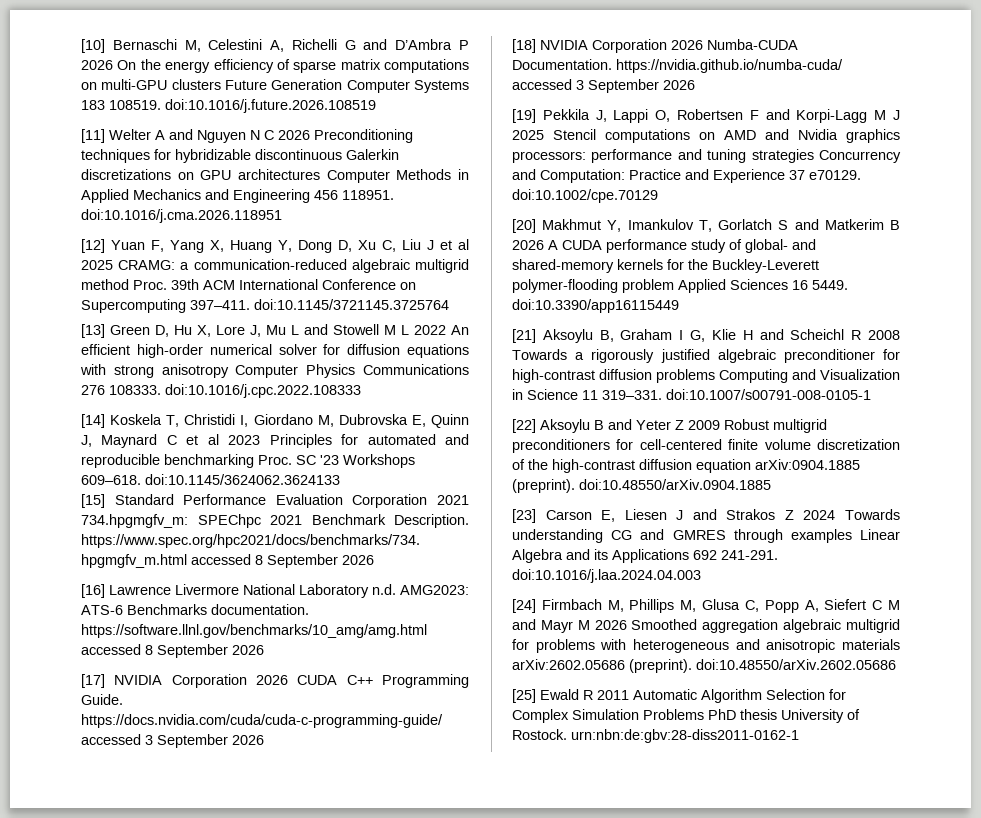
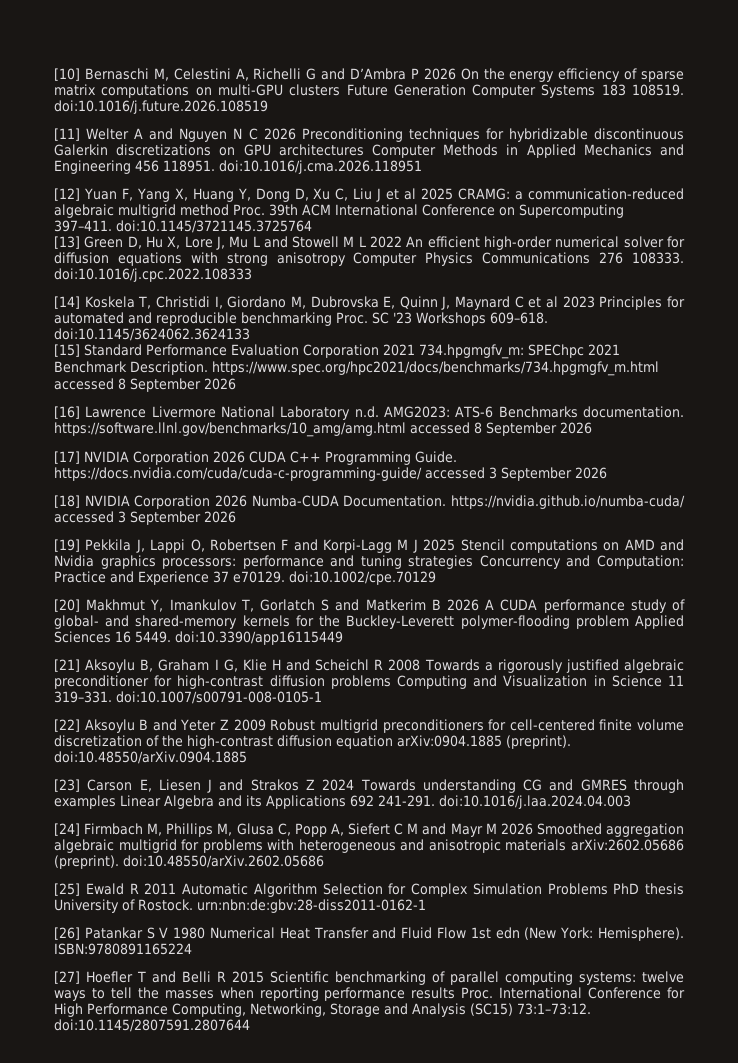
+ [26] Patankar S V 1980 Numerical Heat Transfer and Fluid Flow 1st edn (New York: Hemisphere). ISBN:9780891165224
+ [27] Hoefler T and Belli R 2015 Scientific benchmarking of parallel computing systems: twelve ways to tell the masses when reporting performance results Proc. International Conference for High Performance Computing, Networking, Storage and Analysis (SC15) 73:1–73:12. doi:10.1145/2807591.2807644

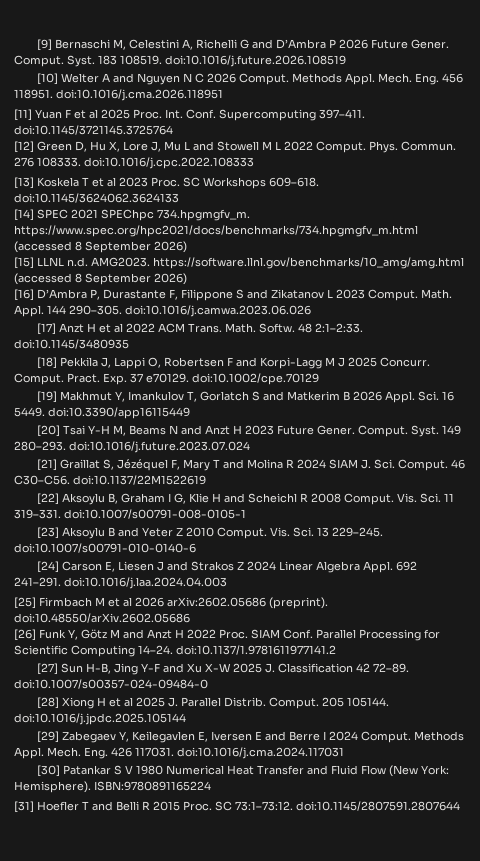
- [10] Bernaschi M, Celestini A, Richelli G and D’Ambra P 2026 On the energy efficiency of sparse matrix computations on multi-GPU clusters Future Generation Computer Systems 183 108519. doi:10.1016/j.future.2026.108519
+ [9] Bernaschi M, Celestini A, Richelli G and D’Ambra P 2026 Future Gener. Comput. Syst. 183 108519. doi:10.1016/j.future.2026.108519
- [11] Welter A and Nguyen N C 2026 Preconditioning techniques for hybridizable discontinuous Galerkin discretizations on GPU architectures Computer Methods in Applied Mechanics and Engineering 456 118951. doi:10.1016/j.cma.2026.118951
- [12] Yuan F, Yang X, Huang Y, Dong D, Xu C, Liu J et al 2025 CRAMG: a communication-reduced algebraic multigrid method Proc. 39th ACM International Conference on Supercomputing 397–411. doi:10.1145/3721145.3725764
+ [10] Welter A and Nguyen N C 2026 Comput. Methods Appl. Mech. Eng. 456 118951. doi:10.1016/j.cma.2026.118951
+ [11] Yuan F et al 2025 Proc. Int. Conf. Supercomputing 397–411. doi:10.1145/3721145.3725764
- [13] Green D, Hu X, Lore J, Mu L and Stowell M L 2022 An efficient high-order numerical solver for diffusion equations with strong anisotropy Computer Physics Communications 276 108333. doi:10.1016/j.cpc.2022.108333
- [14] Koskela T, Christidi I, Giordano M, Dubrovska E, Quinn J, Maynard C et al 2023 Principles for automated and reproducible benchmarking Proc. SC '23 Workshops 609–618. doi:10.1145/3624062.3624133
+ [12] Green D, Hu X, Lore J, Mu L and Stowell M L 2022 Comput. Phys. Commun. 276 108333. doi:10.1016/j.cpc.2022.108333
+ [13] Koskela T et al 2023 Proc. SC Workshops 609–618. doi:10.1145/3624062.3624133
- [15] Standard Performance Evaluation Corporation 2021 734.hpgmgfv_m: SPEChpc 2021 Benchmark Description. https://www.spec.org/hpc2021/docs/benchmarks/734.hpgmgfv_m.html accessed 8 September 2026
- [16] Lawrence Livermore National Laboratory n.d. AMG2023: ATS-6 Benchmarks documentation. https://software.llnl.gov/benchmarks/10_amg/amg.html accessed 8 September 2026
- [17] NVIDIA Corporation 2026 CUDA C++ Programming Guide. https://docs.nvidia.com/cuda/cuda-c-programming-guide/ accessed 3 September 2026
- [18] NVIDIA Corporation 2026 Numba-CUDA Documentation. https://nvidia.github.io/numba-cuda/ accessed 3 September 2026
- [19] Pekkila J, Lappi O, Robertsen F and Korpi-Lagg M J 2025 Stencil computations on AMD and Nvidia graphics processors: performance and tuning strategies Concurrency and Computation: Practice and Experience 37 e70129. doi:10.1002/cpe.70129
+ [14] SPEC 2021 SPEChpc 734.hpgmgfv_m. https://www.spec.org/hpc2021/docs/benchmarks/734.hpgmgfv_m.html (accessed 8 September 2026)
+ [15] LLNL n.d. AMG2023. https://software.llnl.gov/benchmarks/10_amg/amg.html (accessed 8 September 2026)
+ [16] D’Ambra P, Durastante F, Filippone S and Zikatanov L 2023 Comput. Math. Appl. 144 290–305. doi:10.1016/j.camwa.2023.06.026
+ [17] Anzt H et al 2022 ACM Trans. Math. Softw. 48 2:1–2:33. doi:10.1145/3480935
+ [18] Pekkila J, Lappi O, Robertsen F and Korpi-Lagg M J 2025 Concurr. Comput. Pract. Exp. 37 e70129. doi:10.1002/cpe.70129
- [20] Makhmut Y, Imankulov T, Gorlatch S and Matkerim B 2026 A CUDA performance study of global- and shared-memory kernels for the Buckley-Leverett polymer-flooding problem Applied Sciences 16 5449. doi:10.3390/app16115449
- [21] Aksoylu B, Graham I G, Klie H and Scheichl R 2008 Towards a rigorously justified algebraic preconditioner for high-contrast diffusion problems Computing and Visualization in Science 11 319–331. doi:10.1007/s00791-008-0105-1
+ [19] Makhmut Y, Imankulov T, Gorlatch S and Matkerim B 2026 Appl. Sci. 16 5449. doi:10.3390/app16115449
+ [20] Tsai Y-H M, Beams N and Anzt H 2023 Future Gener. Comput. Syst. 149 280–293. doi:10.1016/j.future.2023.07.024
+ [21] Graillat S, Jézéquel F, Mary T and Molina R 2024 SIAM J. Sci. Comput. 46 C30–C56. doi:10.1137/22M1522619
+ [22] Aksoylu B, Graham I G, Klie H and Scheichl R 2008 Comput. Vis. Sci. 11 319–331. doi:10.1007/s00791-008-0105-1
- [22] Aksoylu B and Yeter Z 2009 Robust multigrid preconditioners for cell-centered finite volume discretization of the high-contrast diffusion equation arXiv:0904.1885 (preprint). doi:10.48550/arXiv.0904.1885
- [23] Carson E, Liesen J and Strakos Z 2024 Towards understanding CG and GMRES through examples Linear Algebra and its Applications 692 241-291. doi:10.1016/j.laa.2024.04.003
- [24] Firmbach M, Phillips M, Glusa C, Popp A, Siefert C M and Mayr M 2026 Smoothed aggregation algebraic multigrid for problems with heterogeneous and anisotropic materials arXiv:2602.05686 (preprint). doi:10.48550/arXiv.2602.05686
- [25] Ewald R 2011 Automatic Algorithm Selection for Complex Simulation Problems PhD thesis University of Rostock. urn:nbn:de:gbv:28-diss2011-0162-1
- [26] Patankar S V 1980 Numerical Heat Transfer and Fluid Flow 1st edn (New York: Hemisphere).
+ [23] Aksoylu B and Yeter Z 2010 Comput. Vis. Sci. 13 229–245. doi:10.1007/s00791-010-0140-6
+ [24] Carson E, Liesen J and Strakos Z 2024 Linear Algebra Appl. 692 241–291. doi:10.1016/j.laa.2024.04.003
+ [25] Firmbach M et al 2026 arXiv:2602.05686 (preprint). doi:10.48550/arXiv.2602.05686
+ [26] Funk Y, Götz M and Anzt H 2022 Proc. SIAM Conf. Parallel Processing for Scientific Computing 14–24. doi:10.1137/1.9781611977141.2
+ [27] Sun H-B, Jing Y-F and Xu X-W 2025 J. Classification 42 72–89. doi:10.1007/s00357-024-09484-0
+ [28] Xiong H et al 2025 J. Parallel Distrib. Comput. 205 105144. doi:10.1016/j.jpdc.2025.105144
+ [29] Zabegaev Y, Keilegavlen E, Iversen E and Berre I 2024 Comput. Methods Appl. Mech. Eng. 426 117031. doi:10.1016/j.cma.2024.117031
+ [30] Patankar S V 1980 Numerical Heat Transfer and Fluid Flow (New York: Hemisphere).
- [27] Hoefler T and Belli R 2015 Scientific benchmarking of parallel computing systems: twelve ways to tell the masses when reporting performance results Proc. International Conference for High Performance Computing, Networking, Storage and Analysis (SC15) 73:1–73:12. doi:10.1145/2807591.2807644
+ [31] Hoefler T and Belli R 2015 Proc. SC 73:1–73:12. doi:10.1145/2807591.2807644

